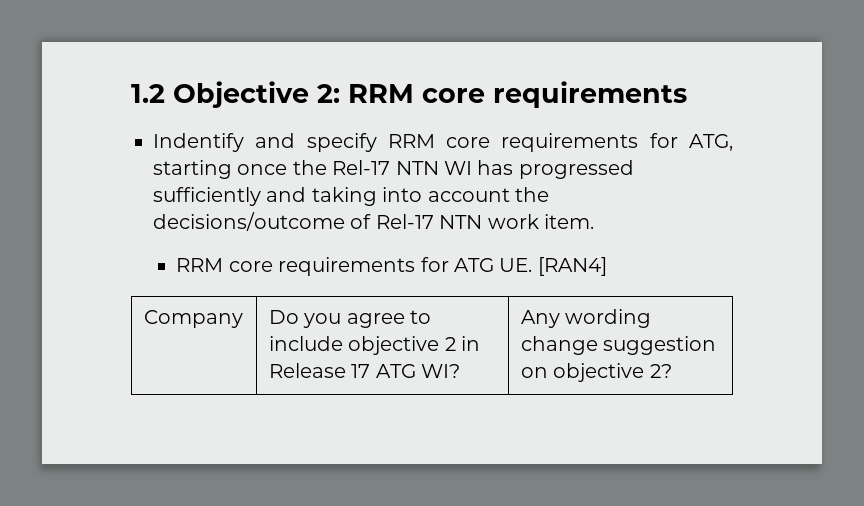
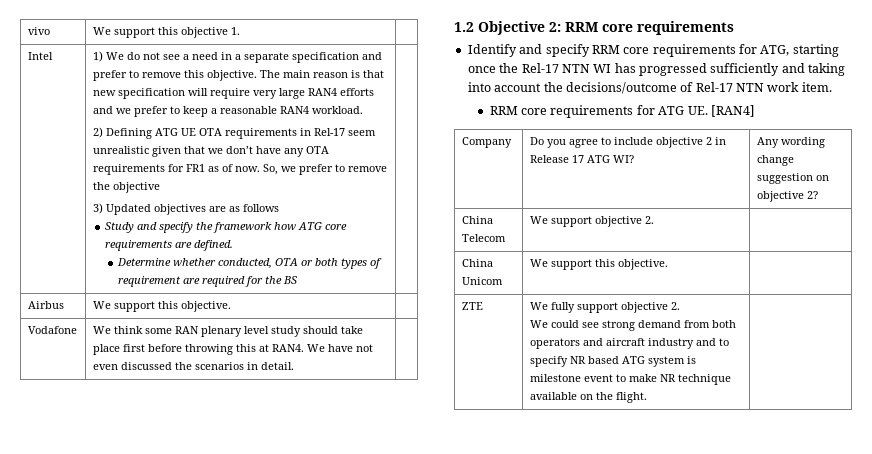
+ vivo | We support this objective 1. |
+ Intel | 1) We do not see a need in a separate specification and prefer to remove this objective. The main reason is that new specification will require very large RAN4 efforts and we prefer to keep a reasonable RAN4 workload.
+ 2) Defining ATG UE OTA requirements in Rel-17 seem unrealistic given that we don’t have any OTA requirements for FR1 as of now. So, we prefer to remove the objective
+ 3) Updated objectives are as follows
+ Study and specify the framework how ATG core requirements are defined.
+ Determine whether conducted, OTA or both types of requirement are required for the BS |
+ Airbus | We support this objective. |
+ Vodafone | We think some RAN plenary level study should take place first before throwing this at RAN4. We have not even discussed the scenarios in detail. |
- Indentify and specify RRM core requirements for ATG, starting once the Rel-17 NTN WI has progressed sufficiently and taking into account the decisions/outcome of Rel-17 NTN work item.
+ Identify and specify RRM core requirements for ATG, starting once the Rel-17 NTN WI has progressed sufficiently and taking into account the decisions/outcome of Rel-17 NTN work item.
+ China Telecom | We support objective 2. |
+ China Unicom | We support this objective. |
+ ZTE | We fully support objective 2.
+ We could see strong demand from both operators and aircraft industry and to specify NR based ATG system is milestone event to make NR technique available on the flight. |

